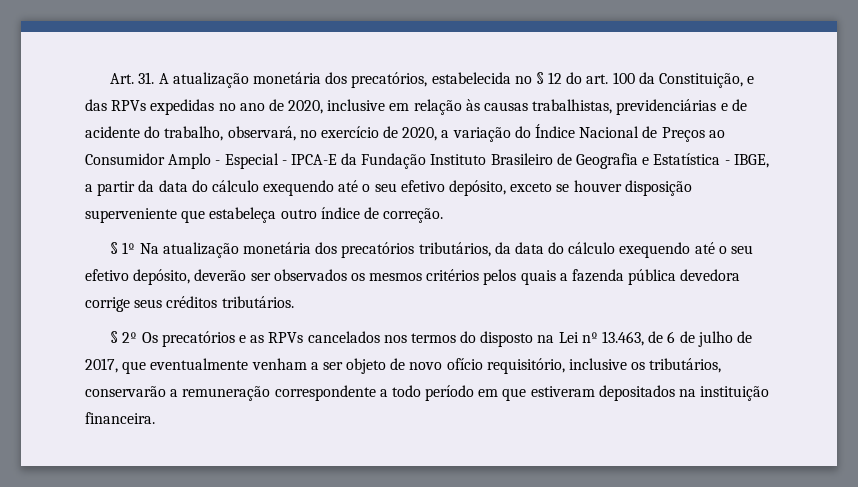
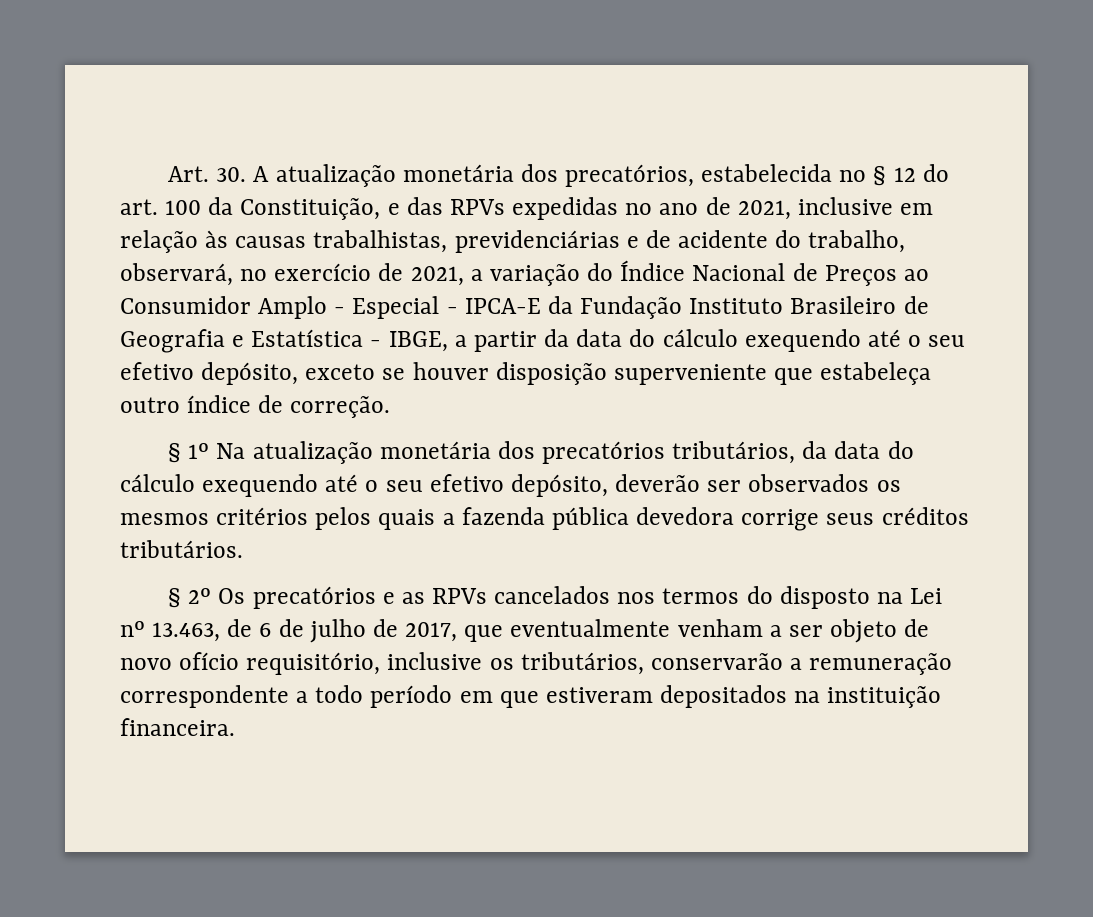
- Art. 31. A atualização monetária dos precatórios, estabelecida no § 12 do art. 100 da Constituição, e das RPVs expedidas no ano de 2020, inclusive em relação às causas trabalhistas, previdenciárias e de acidente do trabalho, observará, no exercício de 2020, a variação do Índice Nacional de Preços ao Consumidor Amplo - Especial - IPCA-E da Fundação Instituto Brasileiro de Geografia e Estatística - IBGE, a partir da data do cálculo exequendo até o seu efetivo depósito, exceto se houver disposição superveniente que estabeleça outro índice de correção.
+ Art. 30. A atualização monetária dos precatórios, estabelecida no § 12 do art. 100 da Constituição, e das RPVs expedidas no ano de 2021, inclusive em relação às causas trabalhistas, previdenciárias e de acidente do trabalho, observará, no exercício de 2021, a variação do Índice Nacional de Preços ao Consumidor Amplo - Especial - IPCA-E da Fundação Instituto Brasileiro de Geografia e Estatística - IBGE, a partir da data do cálculo exequendo até o seu efetivo depósito, exceto se houver disposição superveniente que estabeleça outro índice de correção.

